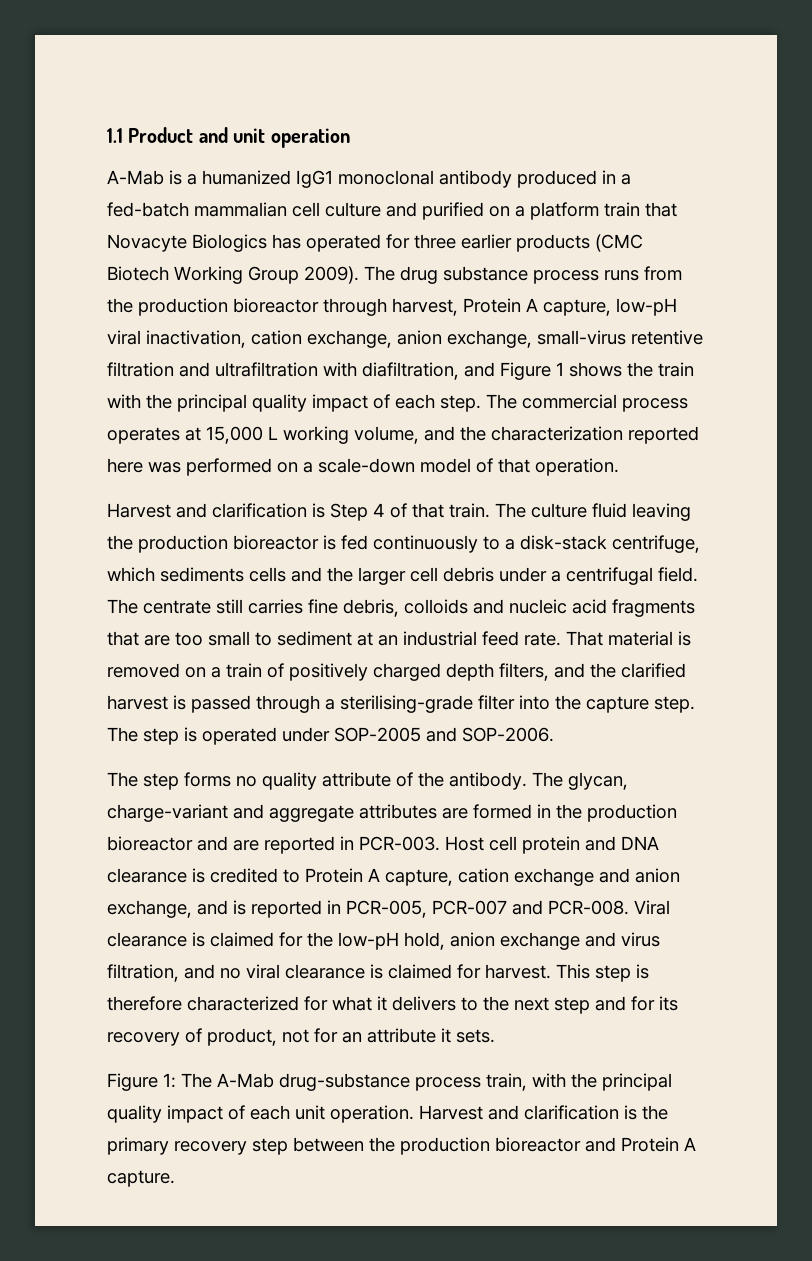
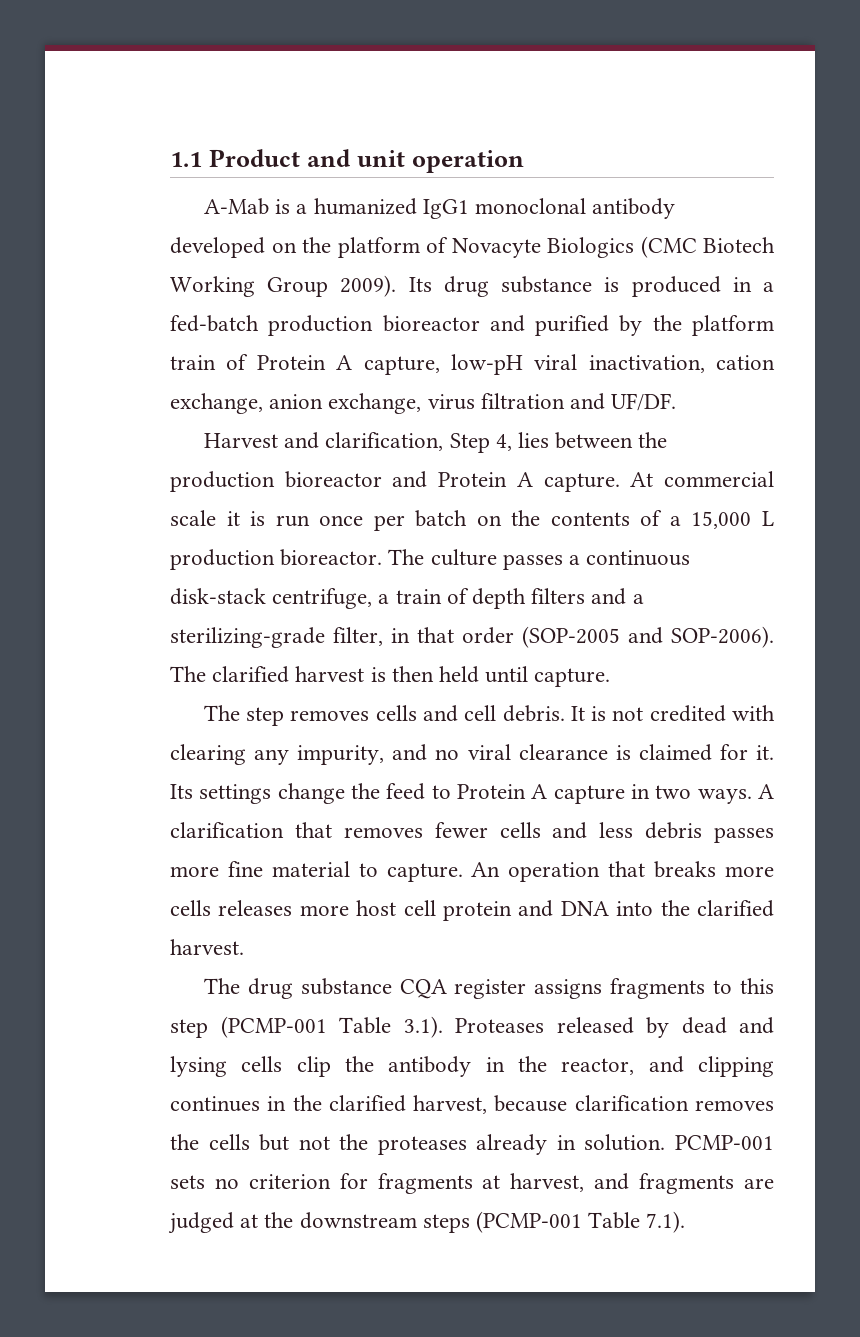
- A-Mab is a humanized IgG1 monoclonal antibody produced in a fed-batch mammalian cell culture and purified on a platform train that Novacyte Biologics has operated for three earlier products (CMC Biotech Working Group 2009).
+ A-Mab is a humanized IgG1 monoclonal antibody developed on the platform of Novacyte Biologics (CMC Biotech Working Group 2009).
- The drug substance process runs from the production bioreactor through harvest, Protein A capture, low-pH viral inactivation, cation exchange, anion exchange, small-virus retentive filtration and ultrafiltration with diafiltration, and Figure 1 shows the train with the principal quality impact of each step. The commercial process operates at 15,000 L working volume, and the characterization reported here was performed on a scale-down model of that operation.
- Harvest and clarification is Step 4 of that train. The culture fluid leaving the production bioreactor is fed continuously to a disk-stack centrifuge, which sediments cells and the larger cell debris under a centrifugal field. The centrate still carries fine debris, colloids and nucleic acid fragments that are too small to sediment at an industrial feed rate. That material is removed on a train of positively charged depth filters, and the clarified harvest is passed through a sterilising-grade filter into the capture step. The step is operated under SOP-2005 and SOP-2006.
- The step forms no quality attribute of the antibody. The glycan, charge-variant and aggregate attributes are formed in the production bioreactor and are reported in PCR-003. Host cell protein and DNA clearance is credited to Protein A capture, cation exchange and anion exchange, and is reported in PCR-005, PCR-007 and PCR-008. Viral clearance is claimed for the low-pH hold, anion exchange and virus filtration, and no viral clearance is claimed for harvest. This step is therefore characterized for what it delivers to the next step and for its recovery of product, not for an attribute it sets.
- Figure 1: The A-Mab drug-substance process train, with the principal quality impact of each unit operation. Harvest and clarification is the primary recovery step between the production bioreactor and Protein A capture.
+ Its drug substance is produced in a fed-batch production bioreactor and purified by the platform train of Protein A capture, low-pH viral inactivation, cation exchange, anion exchange, virus filtration and UF/DF.
+ Harvest and clarification, Step 4, lies between the production bioreactor and Protein A capture.
+ At commercial scale it is run once per batch on the contents of a 15,000 L production bioreactor. The culture passes a continuous disk-stack centrifuge, a train of depth filters and a sterilizing-grade filter, in that order (SOP-2005 and SOP-2006). The clarified harvest is then held until capture.
+ The step removes cells and cell debris. It is not credited with clearing any impurity, and no viral clearance is claimed for it. Its settings change the feed to Protein A capture in two ways. A clarification that removes fewer cells and less debris passes more fine material to capture. An operation that breaks more cells releases more host cell protein and DNA into the clarified harvest.
+ The drug substance CQA register assigns fragments to this step (PCMP-001 Table 3.1). Proteases released by dead and lysing cells clip the antibody in the reactor, and clipping continues in the clarified harvest, because clarification removes the cells but not the proteases already in solution. PCMP-001 sets no criterion for fragments at harvest, and fragments are judged at the downstream steps (PCMP-001 Table 7.1).

